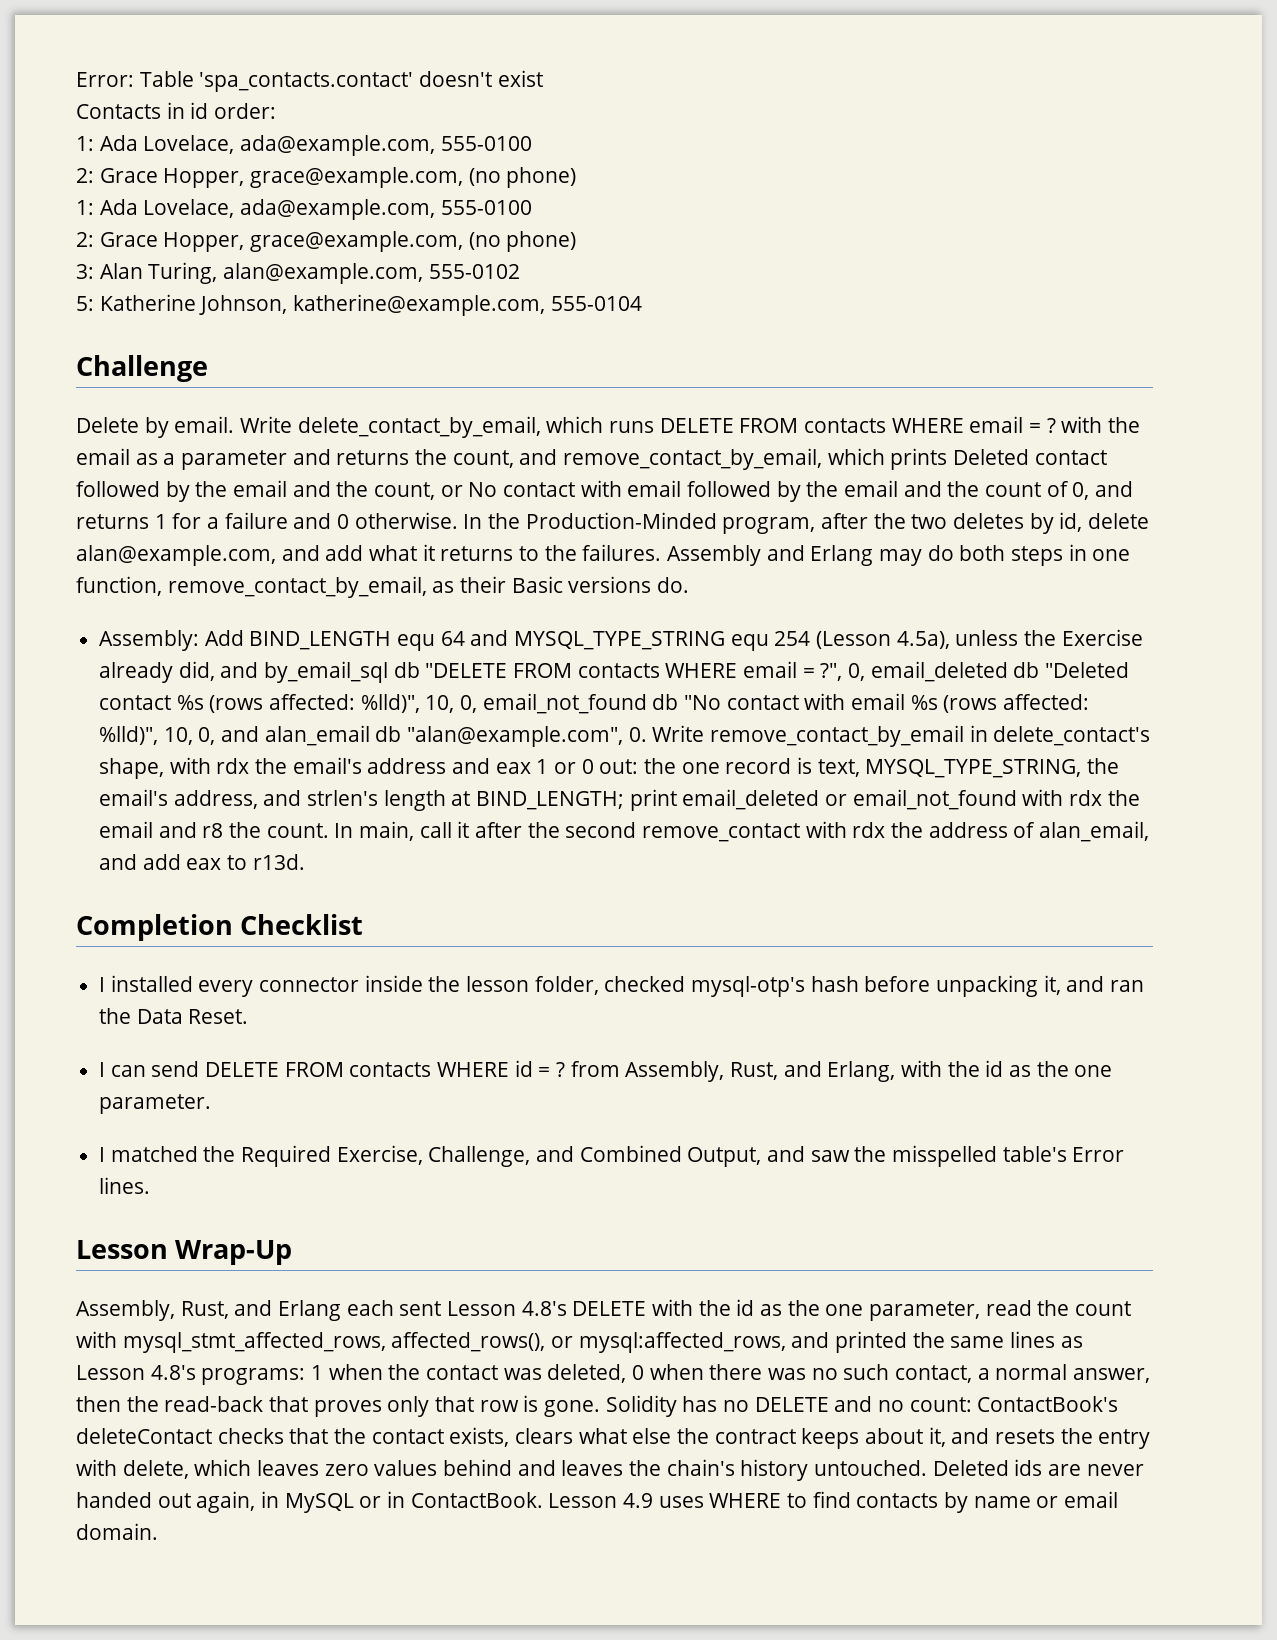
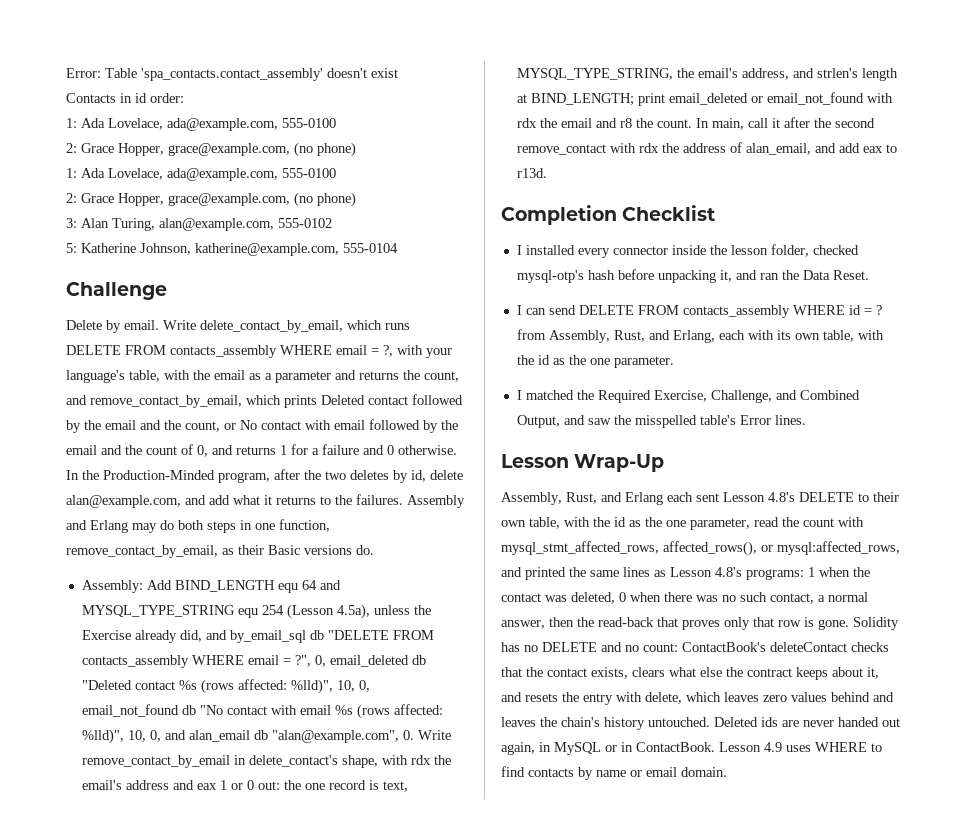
- Error: Table 'spa_contacts.contact' doesn't exist
+ Error: Table 'spa_contacts.contact_assembly' doesn't exist
- Write delete_contact_by_email, which runs DELETE FROM contacts WHERE email = ? with the email as a parameter and returns the count, and remove_contact_by_email, which prints Deleted contact followed by the email and the count, or No contact with email followed by the email and the count of 0, and returns 1 for a failure and 0 otherwise.
+ Write delete_contact_by_email, which runs DELETE FROM contacts_assembly WHERE email = ?, with your language's table, with the email as a parameter and returns the count, and remove_contact_by_email, which prints Deleted contact followed by the email and the count, or No contact with email followed by the email and the count of 0, and returns 1 for a failure and 0 otherwise.
- Add BIND_LENGTH equ 64 and MYSQL_TYPE_STRING equ 254 (Lesson 4.5a), unless the Exercise already did, and by_email_sql db "DELETE FROM contacts WHERE email = ?", 0, email_deleted db "Deleted contact %s (rows affected:
+ Add BIND_LENGTH equ 64 and MYSQL_TYPE_STRING equ 254 (Lesson 4.5a), unless the Exercise already did, and by_email_sql db "DELETE FROM contacts_assembly WHERE email = ?", 0, email_deleted db "Deleted contact %s (rows affected:
- I can send DELETE FROM contacts WHERE id = ? from Assembly, Rust, and Erlang, with the id as the one parameter.
+ I can send DELETE FROM contacts_assembly WHERE id = ? from Assembly, Rust, and Erlang, each with its own table, with the id as the one parameter.
- Assembly, Rust, and Erlang each sent Lesson 4.8's DELETE with the id as the one parameter, read the count with mysql_stmt_affected_rows, affected_rows(), or mysql:affected_rows, and printed the same lines as Lesson 4.8's programs: 1 when the contact was deleted, 0 when there was no such contact, a normal answer, then the read-back that proves only that row is gone.
+ Assembly, Rust, and Erlang each sent Lesson 4.8's DELETE to their own table, with the id as the one parameter, read the count with mysql_stmt_affected_rows, affected_rows(), or mysql:affected_rows, and printed the same lines as Lesson 4.8's programs: 1 when the contact was deleted, 0 when there was no such contact, a normal answer, then the read-back that proves only that row is gone.

